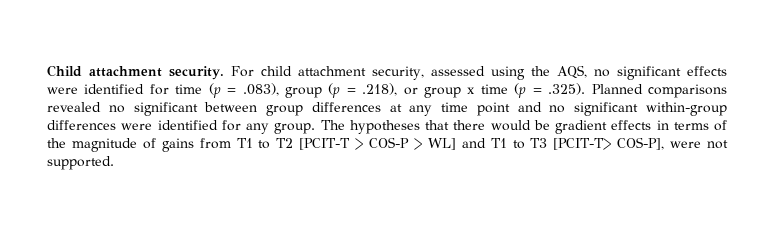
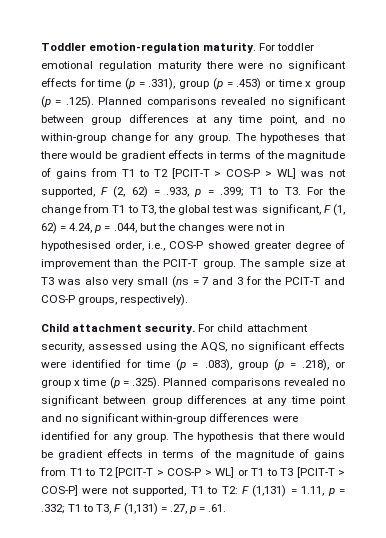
+ Toddler emotion-regulation maturity. For toddler emotional regulation maturity there were no significant effects for time (p = .331), group (p = .453) or time x group (p = .125). Planned comparisons revealed no significant between group differences at any time point, and no within-group change for any group. The hypotheses that there would be gradient effects in terms of the magnitude of gains from T1 to T2 [PCIT-T > COS-P > WL] was not supported, F (2, 62) = .933, p = .399; T1 to T3. For the change from T1 to T3, the global test was significant, F (1, 62) = 4.24, p = .044, but the changes were not in hypothesised order, i.e., COS-P showed greater degree of improvement than the PCIT-T group. The sample size at T3 was also very small (ns = 7 and 3 for the PCIT-T and COS-P groups, respectively).
- The hypotheses that there would be gradient effects in terms of the magnitude of gains from T1 to T2 [PCIT-T > COS-P > WL] and T1 to T3 [PCIT-T> COS-P], were not supported.
+ The hypothesis that there would be gradient effects in terms of the magnitude of gains from T1 to T2 [PCIT-T > COS-P > WL] or T1 to T3 [PCIT-T > COS-P] were not supported, T1 to T2: F (1,131) = 1.11, p = .332; T1 to T3, F (1,131) = .27, p = .61.

